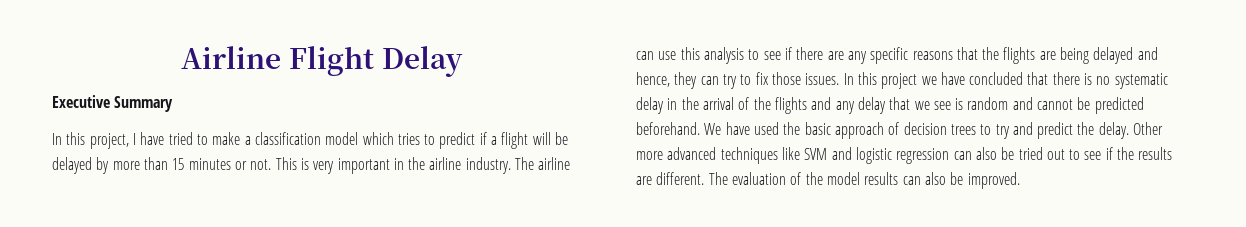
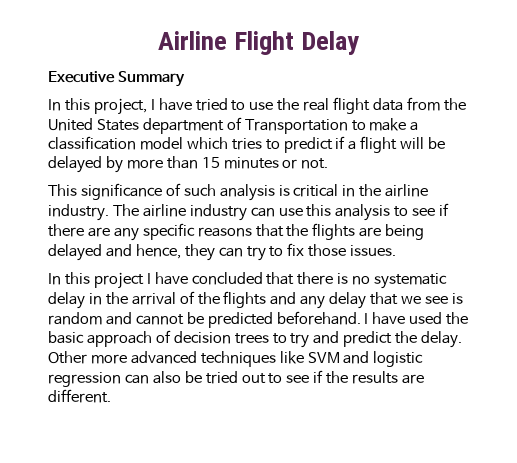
- In this project, I have tried to make a classification model which tries to predict if a flight will be delayed by more than 15 minutes or not. This is very important in the airline industry.
+ In this project, I have tried to use the real flight data from the United States department of Transportation to make a classification model which tries to predict if a flight will be delayed by more than 15 minutes or not.
+ This significance of such analysis is critical in the airline industry.
- The airline can use this analysis to see if there are any specific reasons that the flights are being delayed and hence, they can try to fix those issues. In this project we have concluded that there is no systematic delay in the arrival of the flights and any delay that we see is random and cannot be predicted beforehand.
+ The airline industry can use this analysis to see if there are any specific reasons that the flights are being delayed and hence, they can try to fix those issues.
+ In this project I have concluded that there is no systematic delay in the arrival of the flights and any delay that we see is random and cannot be predicted beforehand.
- We have used the basic approach of decision trees to try and predict the delay.
+ I have used the basic approach of decision trees to try and predict the delay.
- The evaluation of the model results can also be improved.

